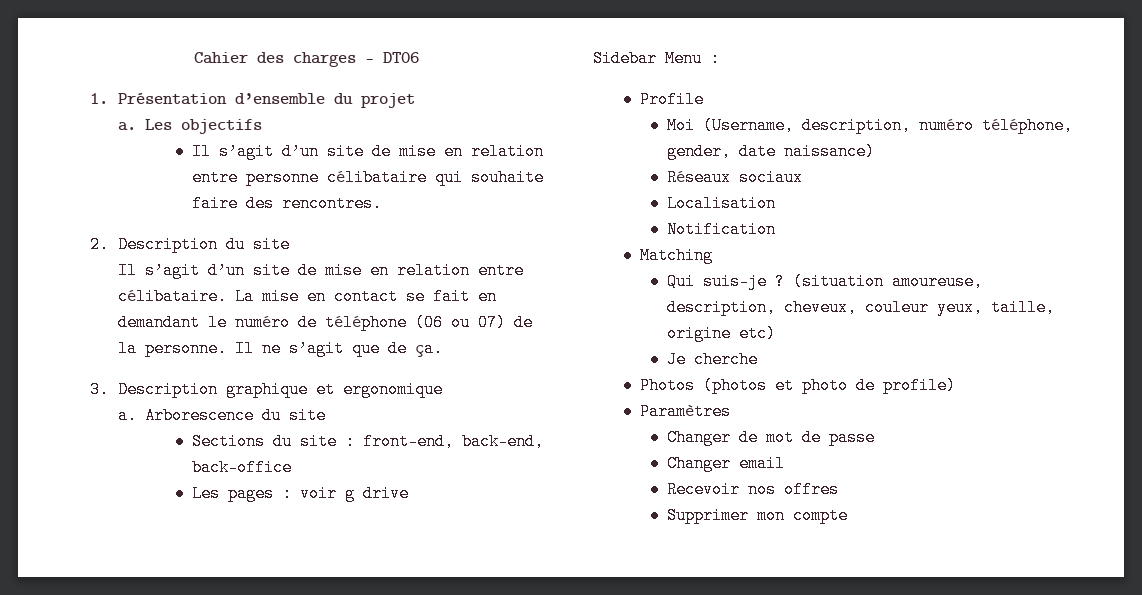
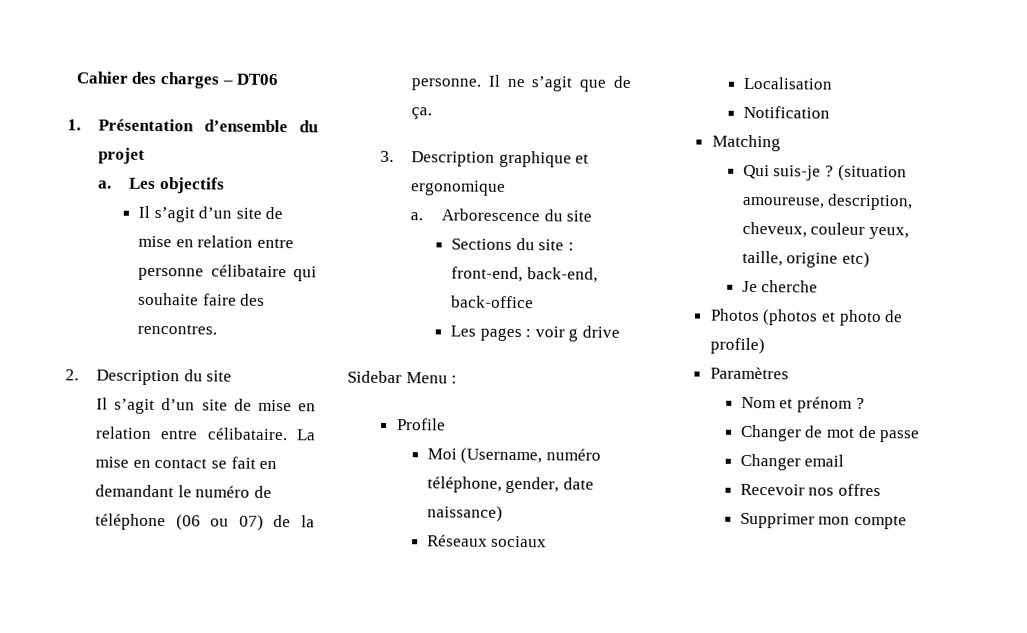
- Moi (Username, description, numéro téléphone, gender, date naissance)
+ Moi (Username, numéro téléphone, gender, date naissance)
+ Nom et prénom ?

